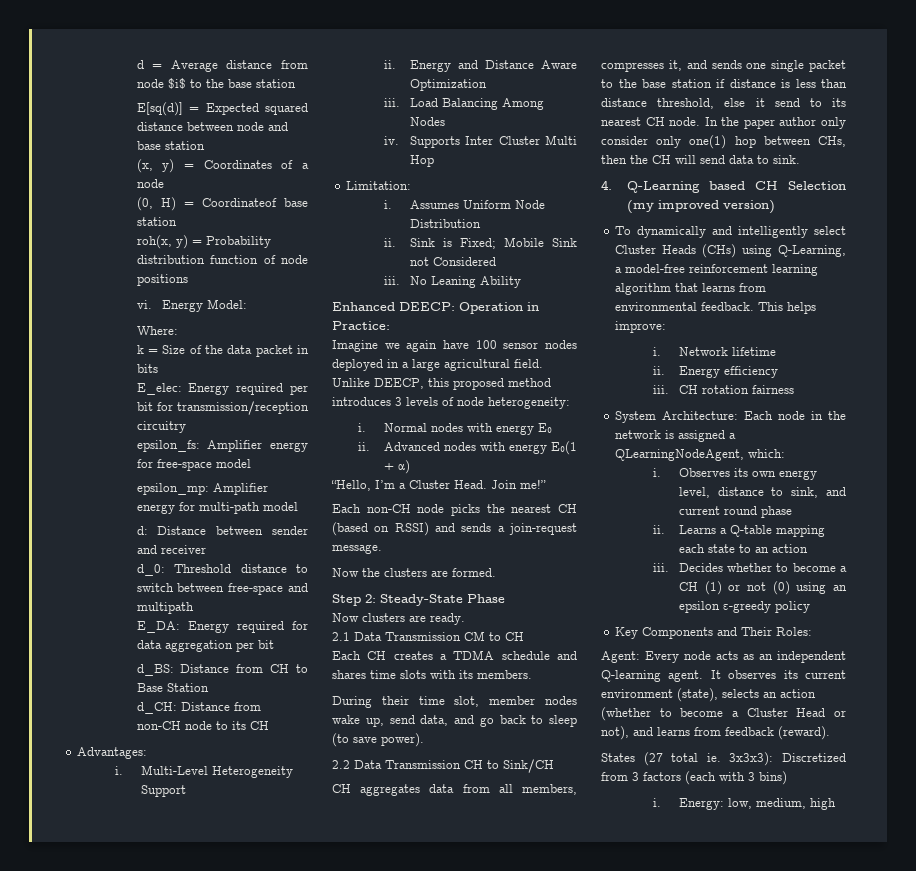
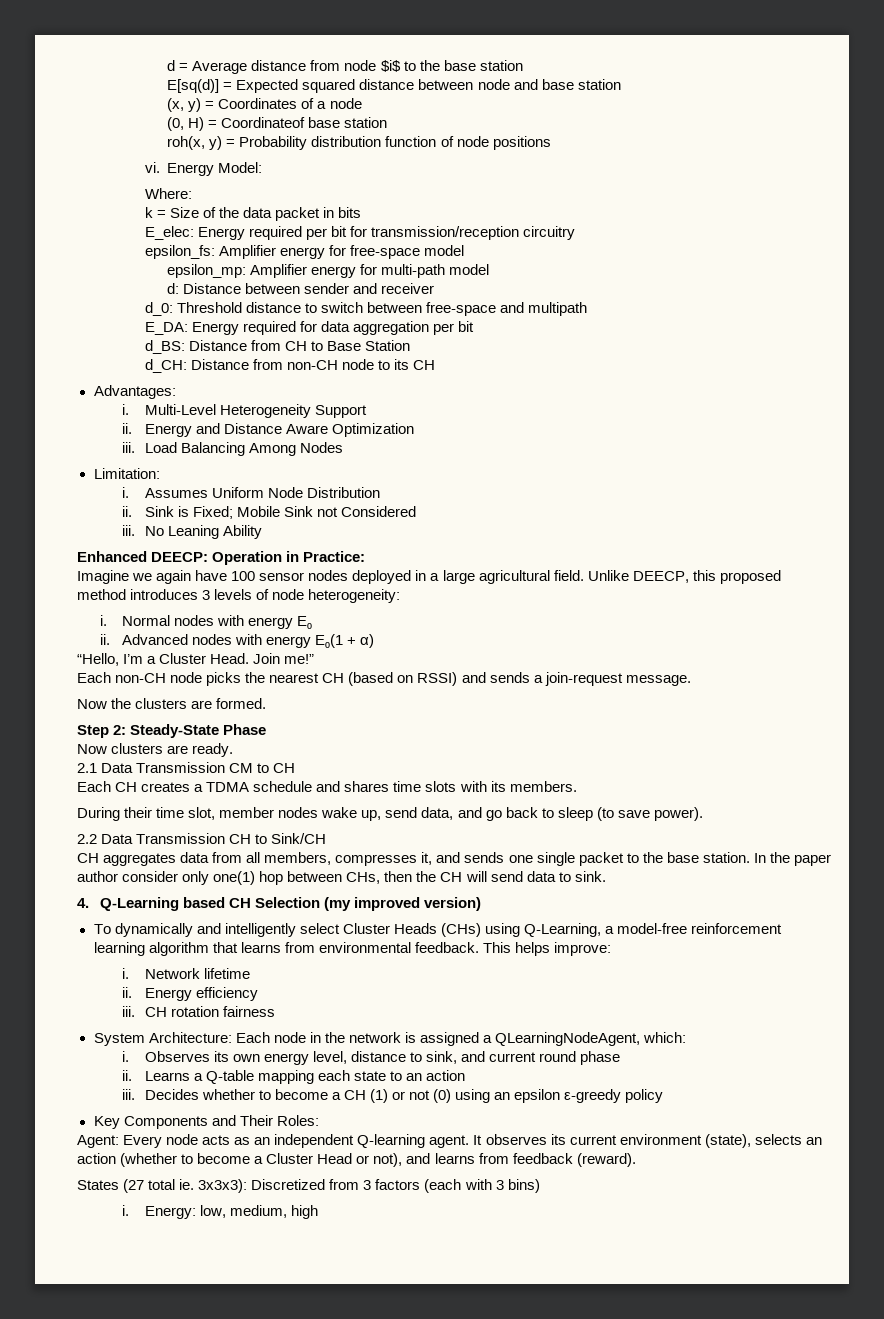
- iv. Supports Inter Cluster Multi Hop
- CH aggregates data from all members, compresses it, and sends one single packet to the base station if distance is less than distance threshold, else it send to its nearest CH node.
+ CH aggregates data from all members, compresses it, and sends one single packet to the base station.
- In the paper author only consider only one(1) hop between CHs, then the CH will send data to sink.
+ In the paper author consider only one(1) hop between CHs, then the CH will send data to sink.

